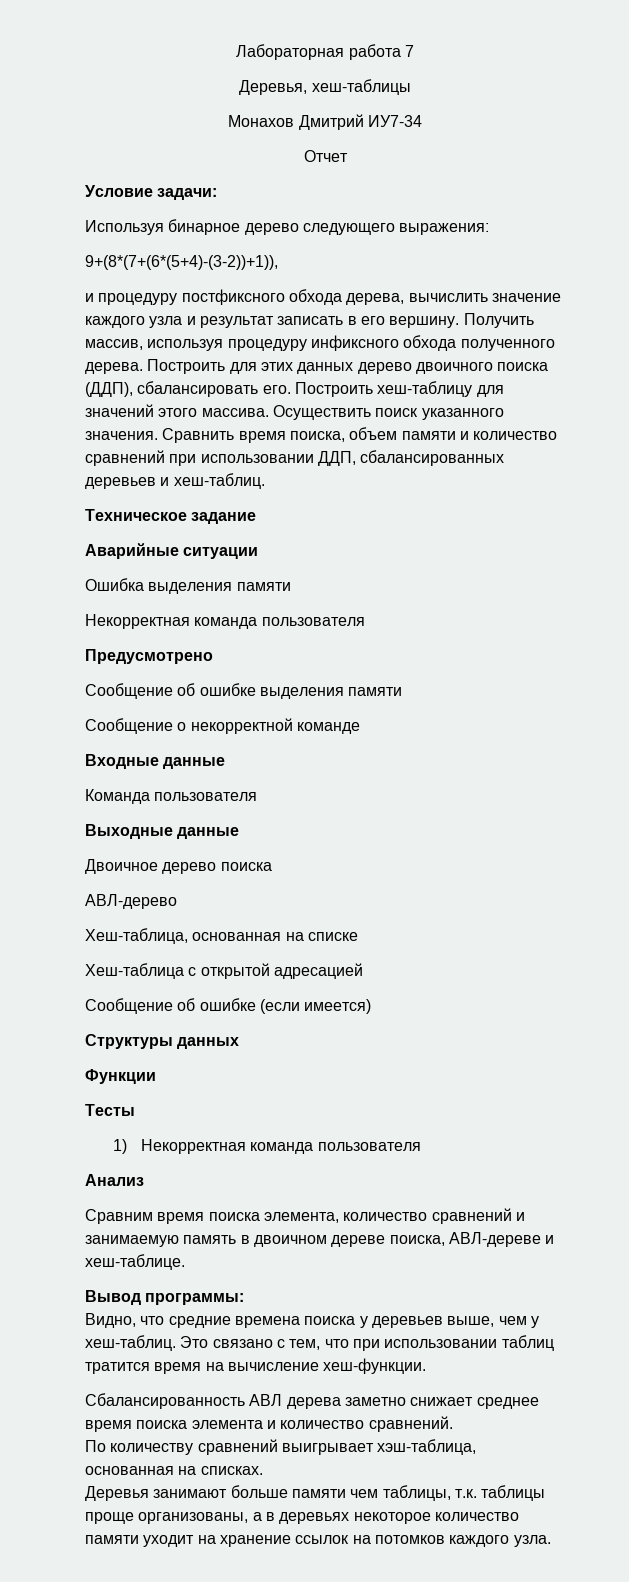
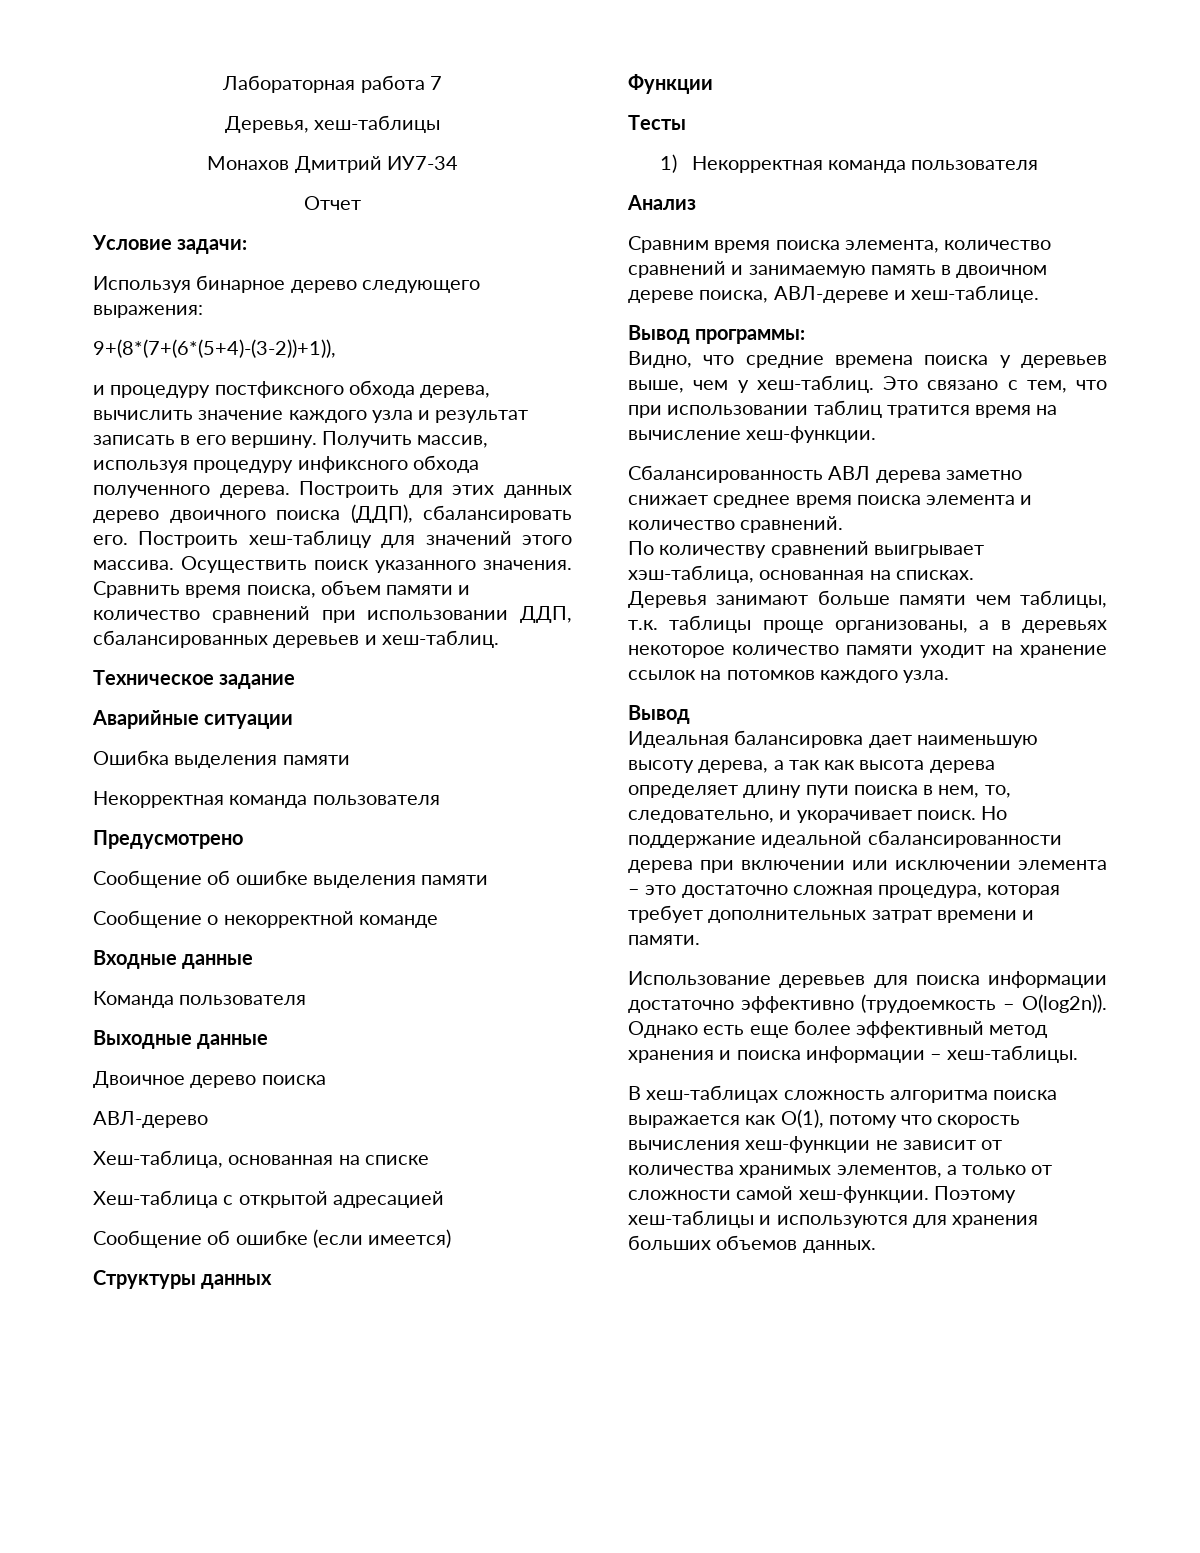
  Деревья занимают больше памяти чем таблицы, т.к. таблицы проще организованы, а в деревьях некоторое количество памяти уходит на хранение ссылок на потомков каждого узла.
+ Вывод
+ Идеальная балансировка дает наименьшую высоту дерева, а так как высота дерева определяет длину пути поиска в нем, то, следовательно, и укорачивает поиск. Но поддержание идеальной сбалансированности дерева при включении или исключении элемента – это достаточно сложная процедура, которая требует дополнительных затрат времени и памяти.
+ Использование деревьев для поиска информации достаточно эффективно (трудоемкость – O(log2n)). Однако есть еще более эффективный метод хранения и поиска информации – хеш-таблицы.
+ В хеш-таблицах сложность алгоритма поиска выражается как O(1), потому что скорость вычисления хеш-функции не зависит от количества хранимых элементов, а только от сложности самой хеш-функции. Поэтому хеш-таблицы и используются для хранения больших объемов данных.

